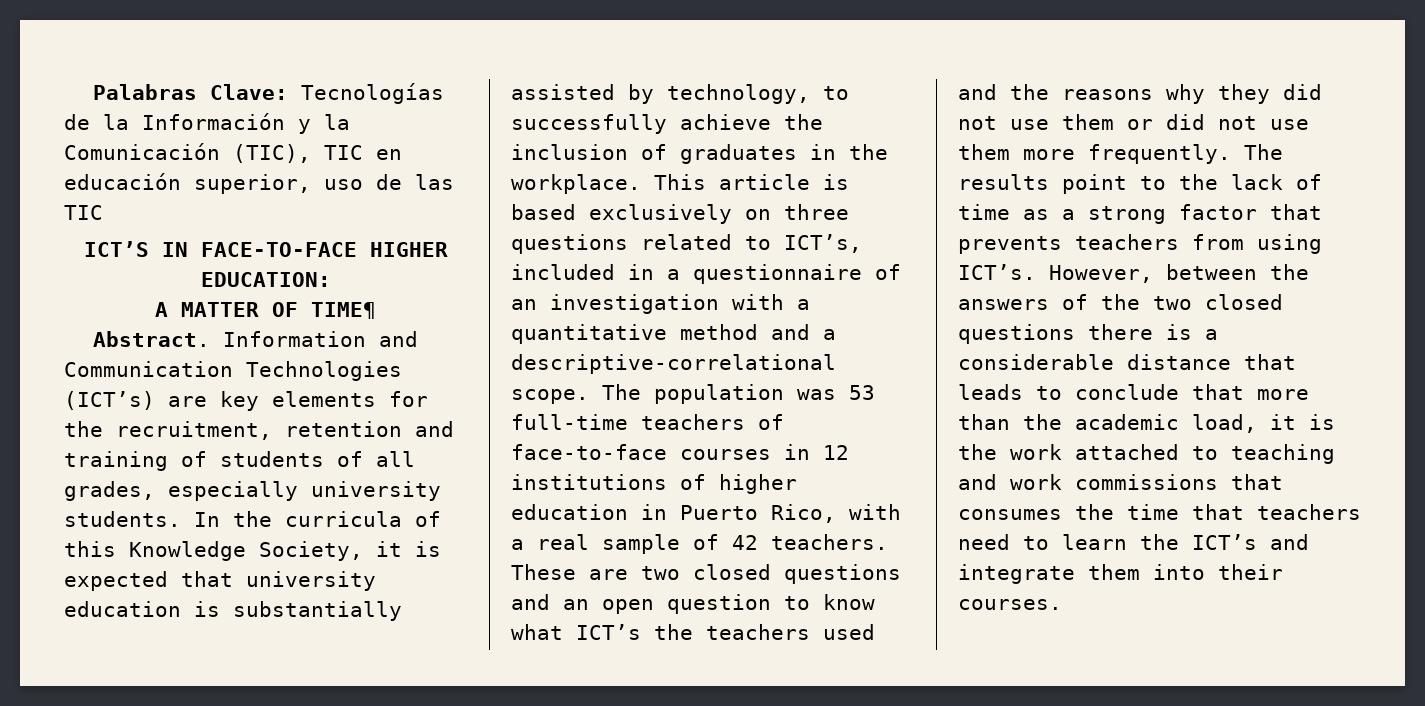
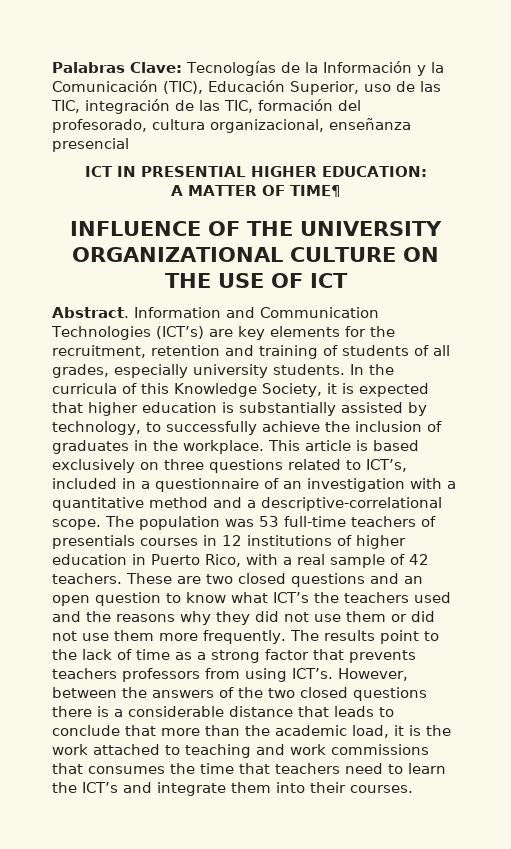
- Palabras Clave: Tecnologías de la Información y la Comunicación (TIC), TIC en educación superior, uso de las TIC
- ICT’S IN FACE-TO-FACE HIGHER EDUCATION:
+ Palabras Clave: Tecnologías de la Información y la Comunicación (TIC), Educación Superior, uso de las TIC, integración de las TIC, formación del profesorado, cultura organizacional, enseñanza presencial
+ ICT IN PRESENTIAL HIGHER EDUCATION:
+ INFLUENCE OF THE UNIVERSITY ORGANIZATIONAL CULTURE ON THE USE OF ICT
- In the curricula of this Knowledge Society, it is expected that university education is substantially assisted by technology, to successfully achieve the inclusion of graduates in the workplace.
+ In the curricula of this Knowledge Society, it is expected that higher education is substantially assisted by technology, to successfully achieve the inclusion of graduates in the workplace.
- The population was 53 full-time teachers of face-to-face courses in 12 institutions of higher education in Puerto Rico, with a real sample of 42 teachers.
+ The population was 53 full-time teachers of presentials courses in 12 institutions of higher education in Puerto Rico, with a real sample of 42 teachers.
- The results point to the lack of time as a strong factor that prevents teachers from using ICT’s.
+ The results point to the lack of time as a strong factor that prevents teachers professors from using ICT’s.

